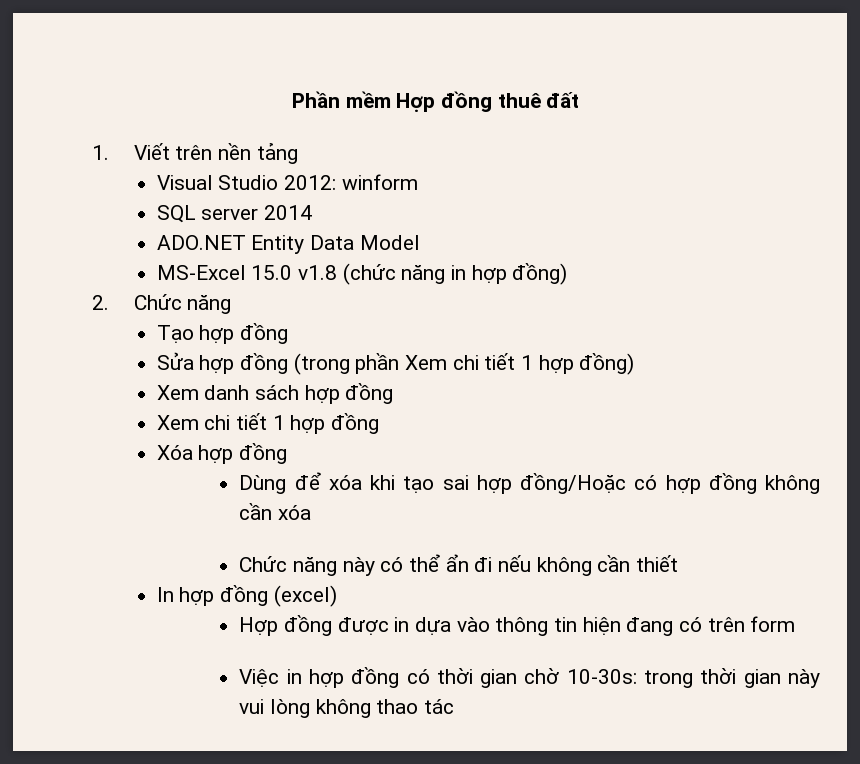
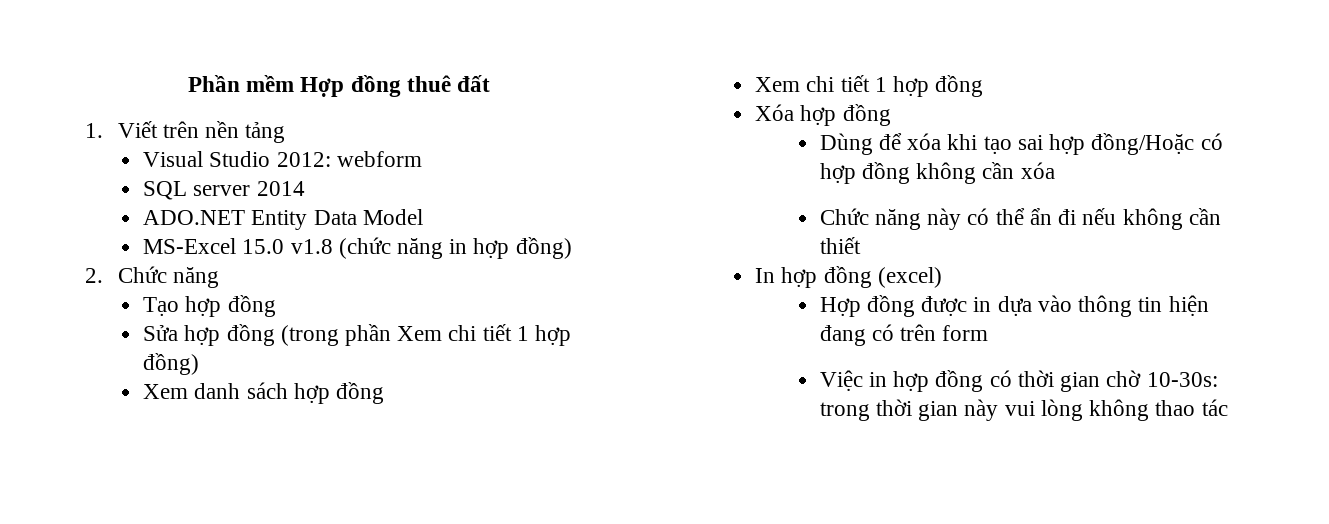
- Visual Studio 2012: winform
+ Visual Studio 2012: webform

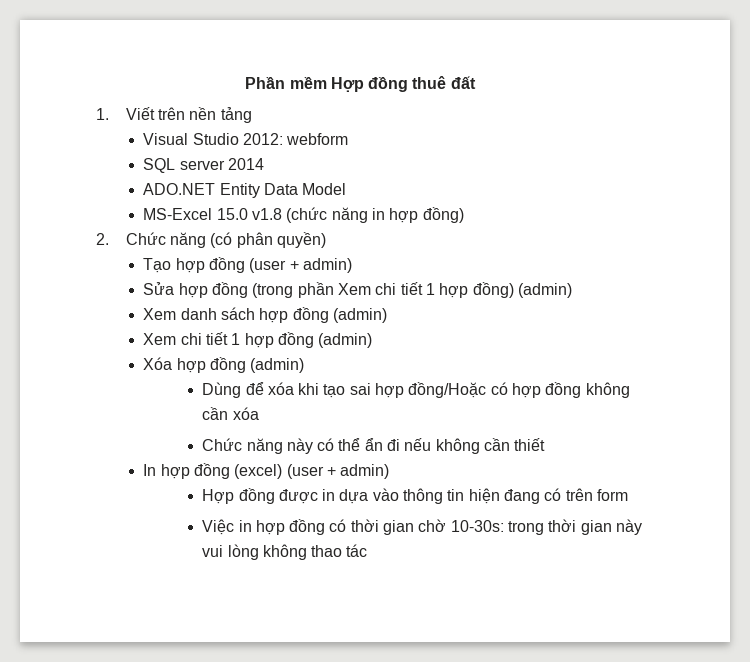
- 2. Chức năng
+ 2. Chức năng (có phân quyền)
- Tạo hợp đồng
+ Tạo hợp đồng (user + admin)
- Sửa hợp đồng (trong phần Xem chi tiết 1 hợp đồng)
+ Sửa hợp đồng (trong phần Xem chi tiết 1 hợp đồng) (admin)
- Xem danh sách hợp đồng
+ Xem danh sách hợp đồng (admin)
- Xem chi tiết 1 hợp đồng
+ Xem chi tiết 1 hợp đồng (admin)
- Xóa hợp đồng
+ Xóa hợp đồng (admin)
- In hợp đồng (excel)
+ In hợp đồng (excel) (user + admin)

